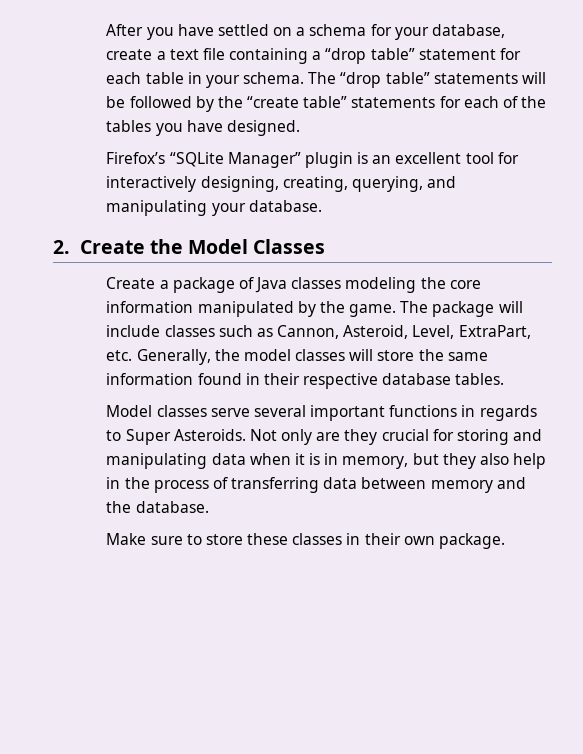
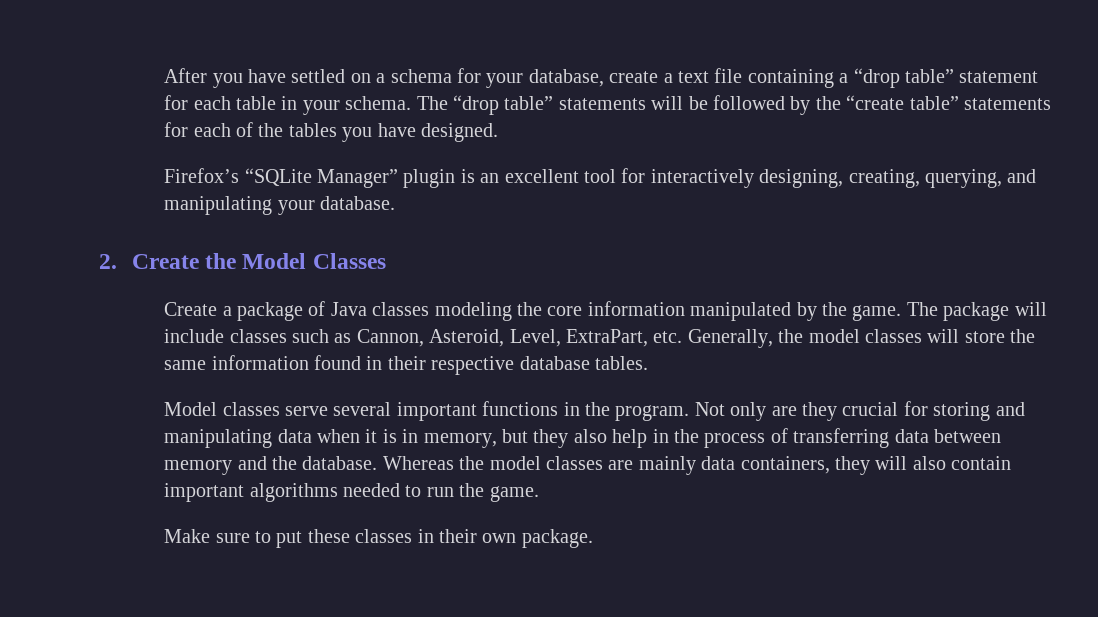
- Model classes serve several important functions in regards to Super Asteroids.
+ Model classes serve several important functions in the program.
+ Whereas the model classes are mainly data containers, they will also contain important algorithms needed to run the game.
- Make sure to store these classes in their own package.
+ Make sure to put these classes in their own package.

